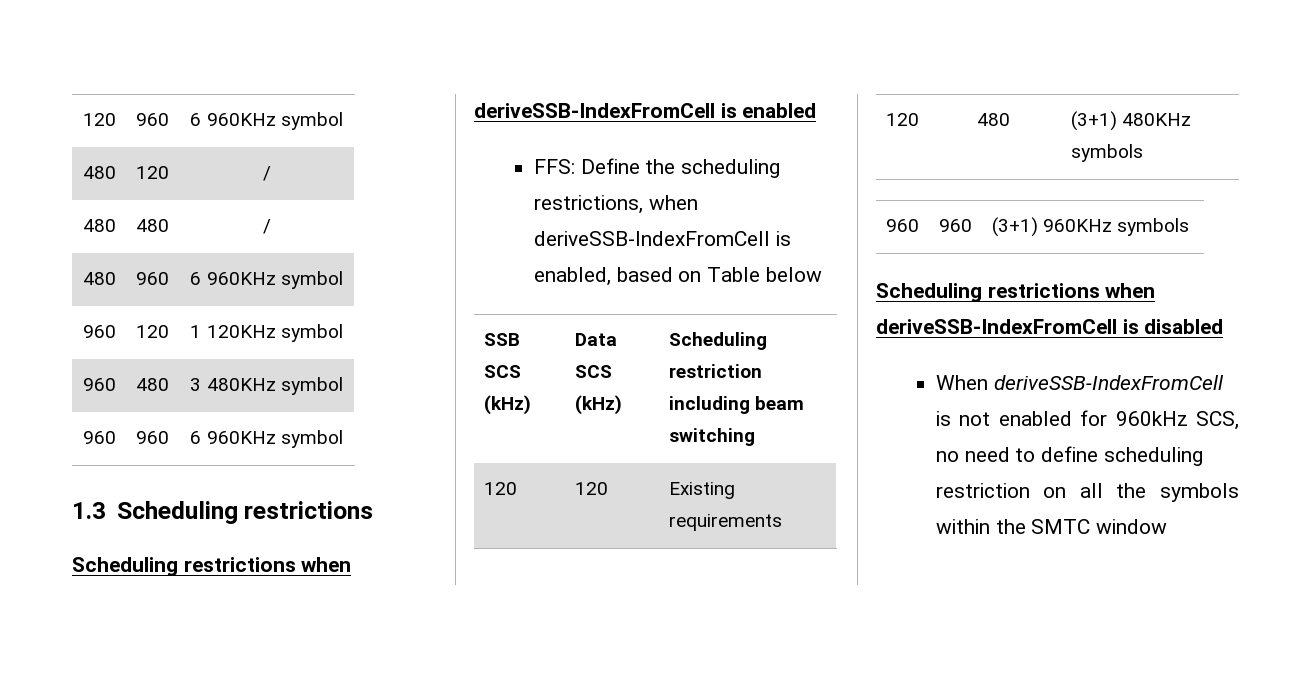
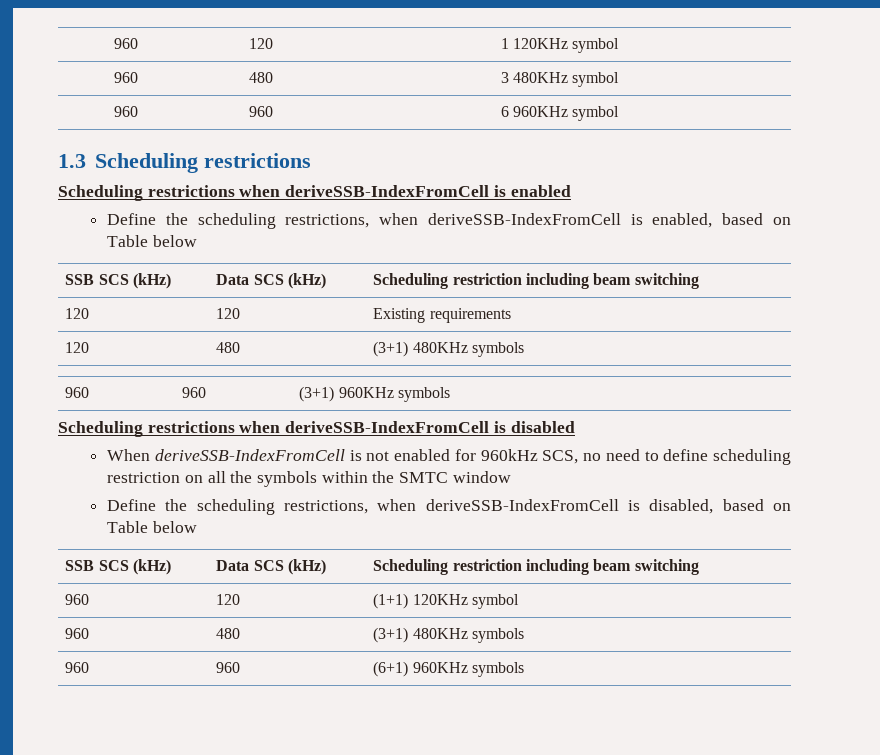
- 120 | 960 | 6 960KHz symbol
- 480 | 120 | /
- 480 | 480 | /
- 480 | 960 | 6 960KHz symbol
- FFS: Define the scheduling restrictions, when deriveSSB-IndexFromCell is enabled, based on Table below
+ Define the scheduling restrictions, when deriveSSB-IndexFromCell is enabled, based on Table below
+ Define the scheduling restrictions, when deriveSSB-IndexFromCell is disabled, based on Table below
+ SSB SCS (kHz) | Data SCS (kHz) | Scheduling restriction including beam switching
+ 960 | 120 | (1+1) 120KHz symbol
+ 960 | 480 | (3+1) 480KHz symbols
+ 960 | 960 | (6+1) 960KHz symbols

